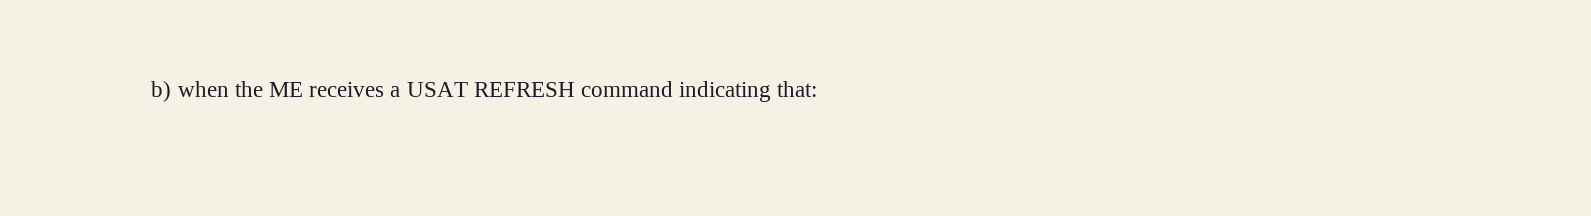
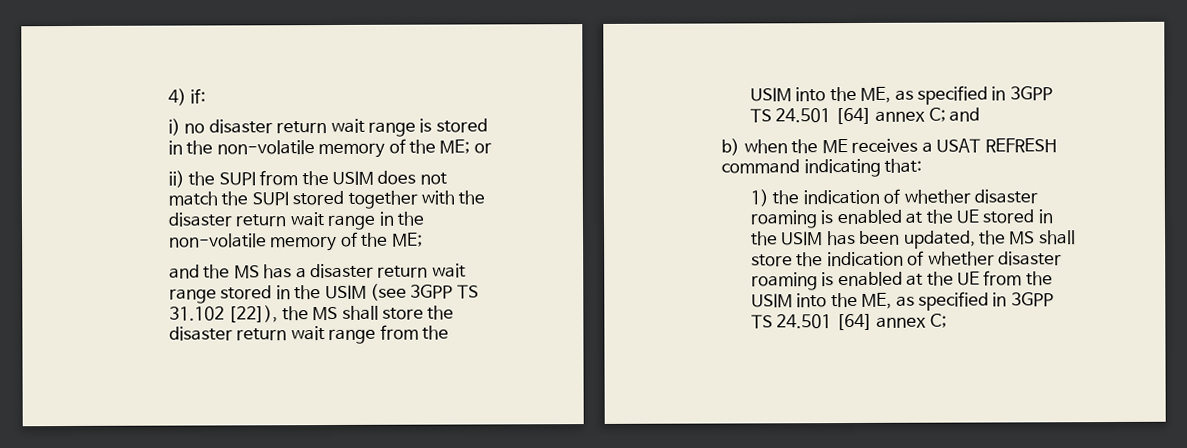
+ 4) if:
+ i) no disaster return wait range is stored in the non-volatile memory of the ME; or
+ ii) the SUPI from the USIM does not match the SUPI stored together with the disaster return wait range in the non-volatile memory of the ME;
+ and the MS has a disaster return wait range stored in the USIM (see 3GPP TS 31.102 [22]), the MS shall store the disaster return wait range from the USIM into the ME, as specified in 3GPP TS 24.501 [64] annex C; and
+ 1) the indication of whether disaster roaming is enabled at the UE stored in the USIM has been updated, the MS shall store the indication of whether disaster roaming is enabled at the UE from the USIM into the ME, as specified in 3GPP TS 24.501 [64] annex C;

